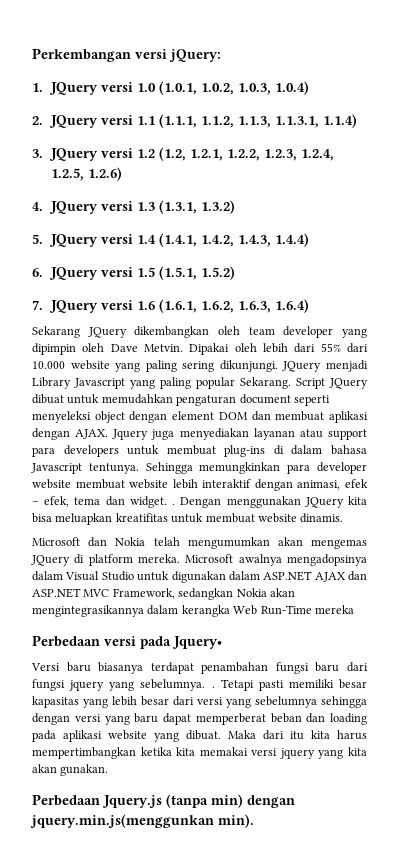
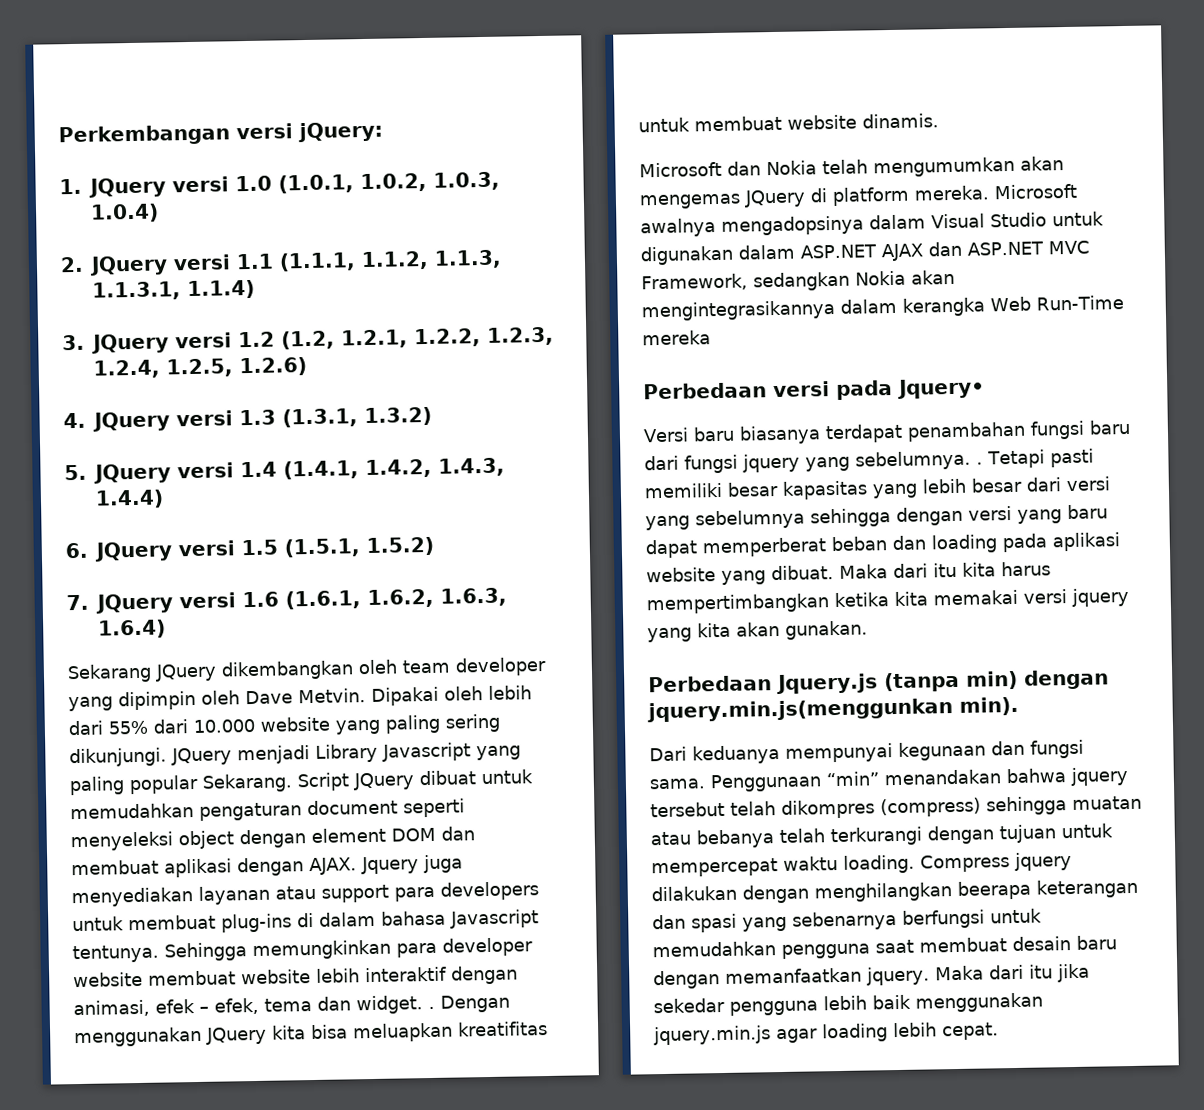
+ Dari keduanya mempunyai kegunaan dan fungsi sama. Penggunaan “min” menandakan bahwa jquery tersebut telah dikompres (compress) sehingga muatan atau bebanya telah terkurangi dengan tujuan untuk mempercepat waktu loading. Compress jquery dilakukan dengan menghilangkan beerapa keterangan dan spasi yang sebenarnya berfungsi untuk memudahkan pengguna saat membuat desain baru dengan memanfaatkan jquery. Maka dari itu jika sekedar pengguna lebih baik menggunakan jquery.min.js agar loading lebih cepat.

